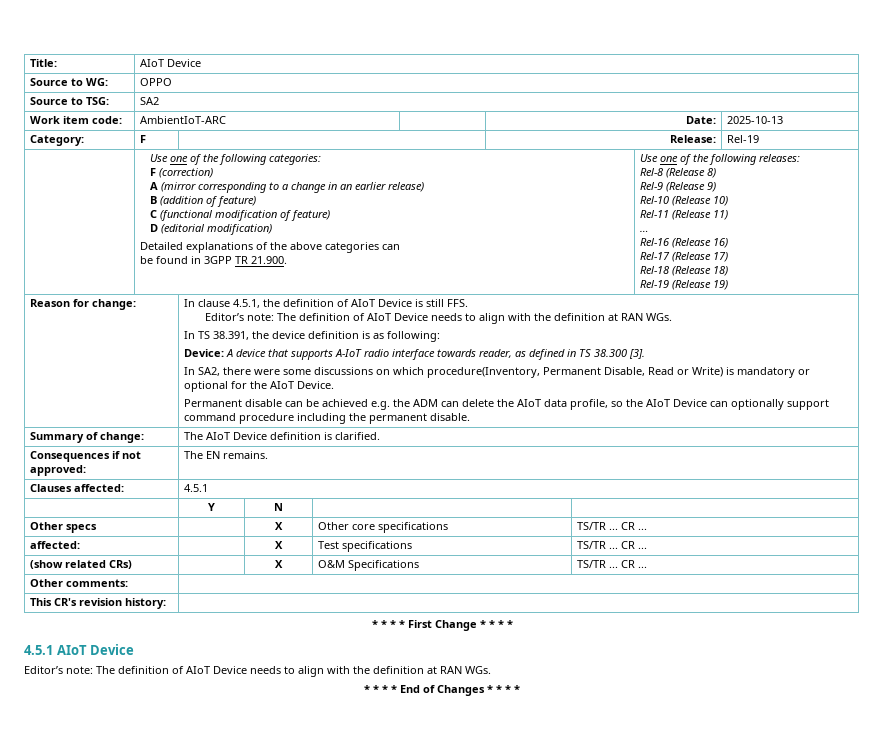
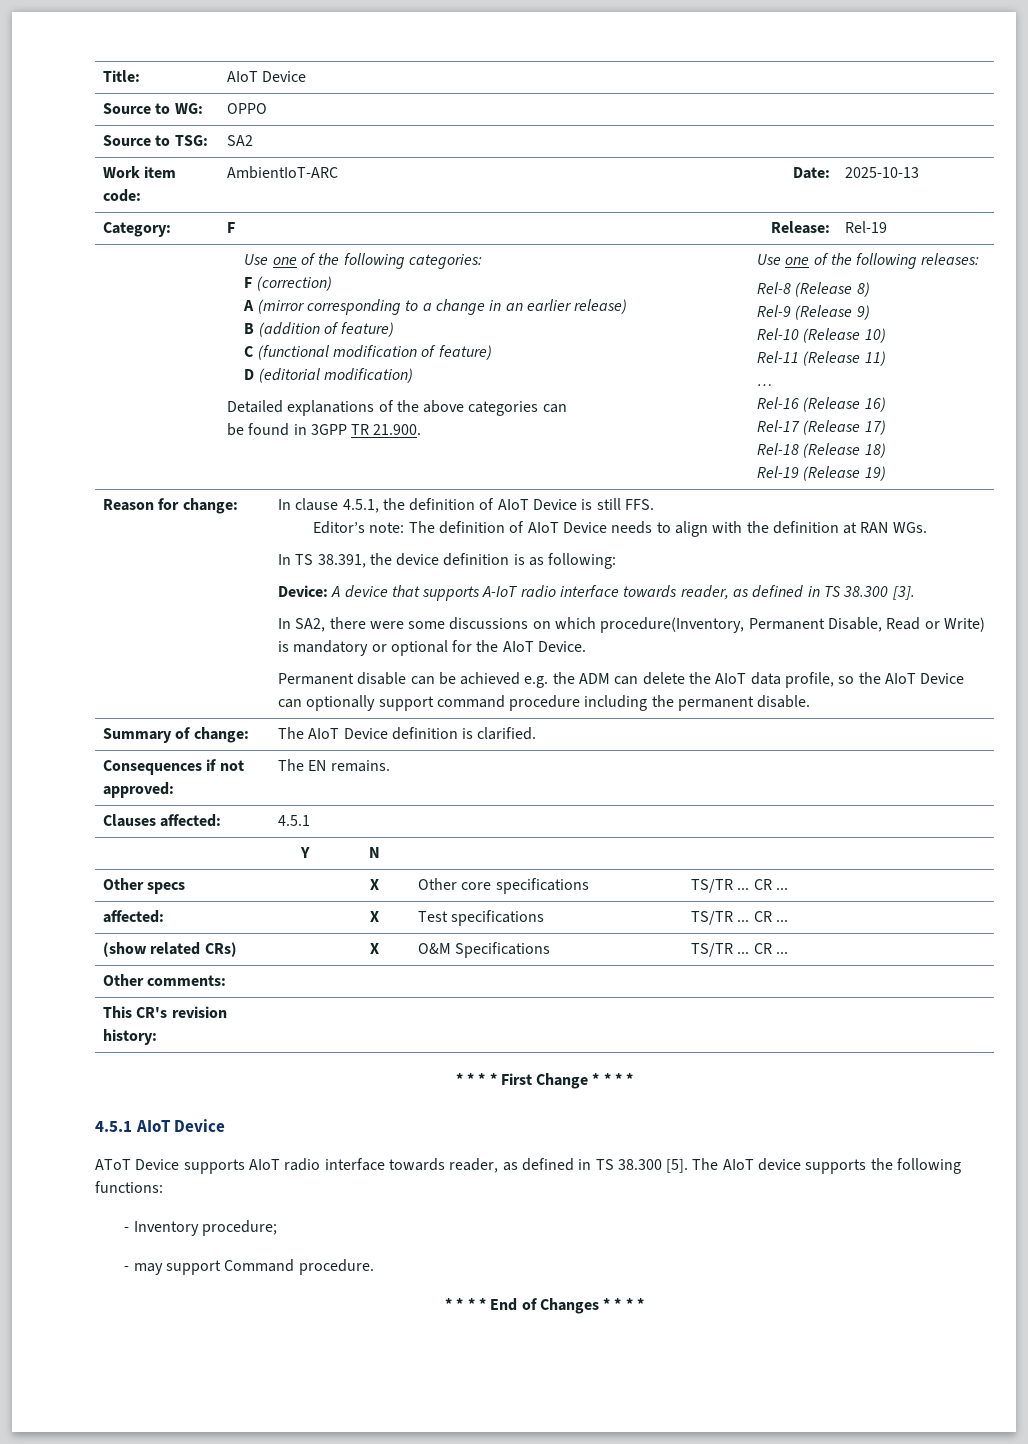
  4.5.1 AIoT Device
- Editor’s note: The definition of AIoT Device needs to align with the definition at RAN WGs.
+ AToT Device supports AIoT radio interface towards reader, as defined in TS 38.300 [5]. The AIoT device supports the following functions:
+ - Inventory procedure;
+ - may support Command procedure.

